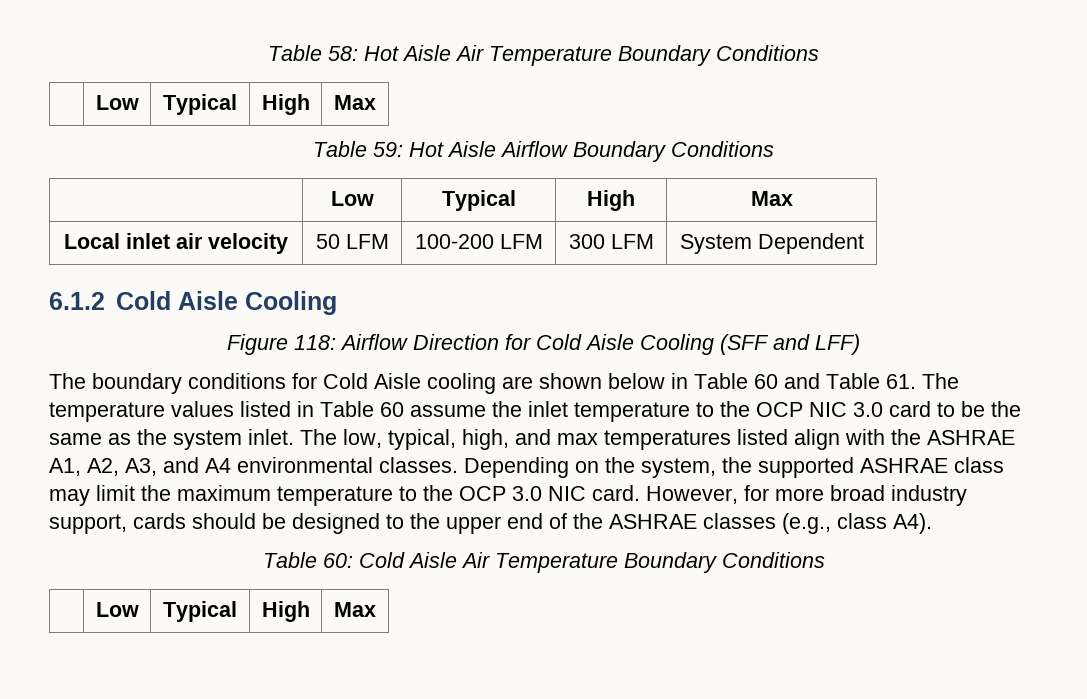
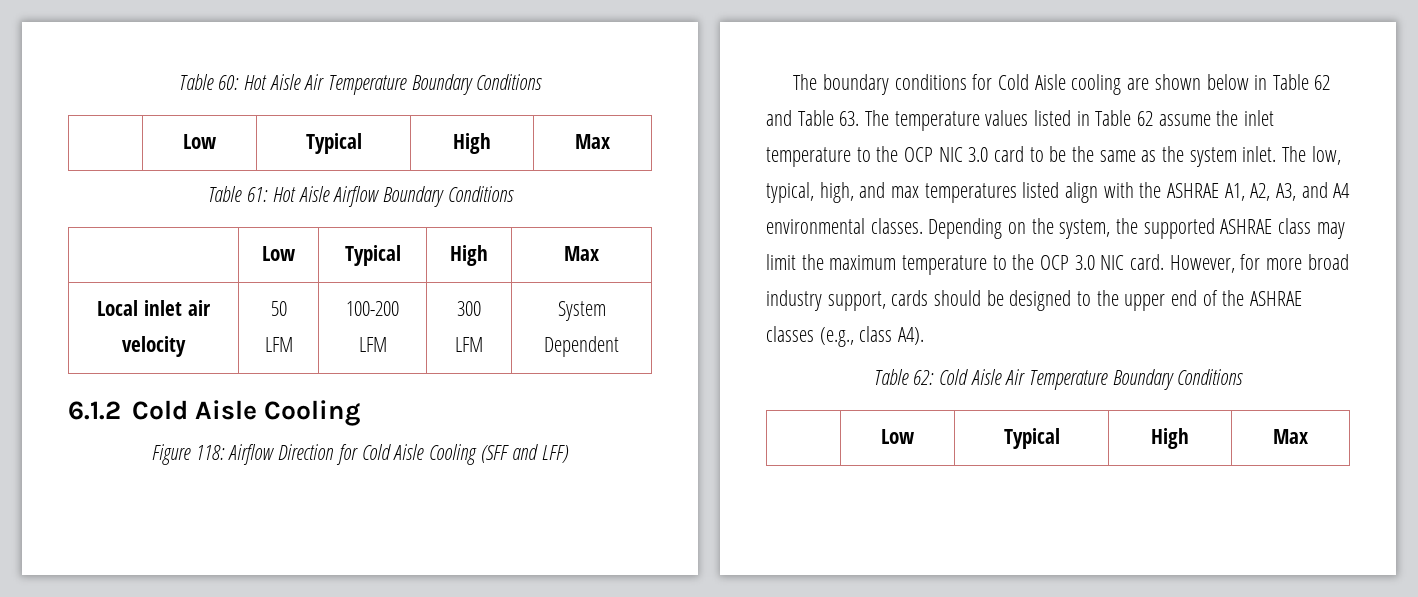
- Table 58: Hot Aisle Air Temperature Boundary Conditions
+ Table 60: Hot Aisle Air Temperature Boundary Conditions
- Table 59: Hot Aisle Airflow Boundary Conditions
+ Table 61: Hot Aisle Airflow Boundary Conditions
- The boundary conditions for Cold Aisle cooling are shown below in Table 60 and Table 61. The temperature values listed in Table 60 assume the inlet temperature to the OCP NIC 3.0 card to be the same as the system inlet.
+ The boundary conditions for Cold Aisle cooling are shown below in Table 62 and Table 63. The temperature values listed in Table 62 assume the inlet temperature to the OCP NIC 3.0 card to be the same as the system inlet.
- Table 60: Cold Aisle Air Temperature Boundary Conditions
+ Table 62: Cold Aisle Air Temperature Boundary Conditions

